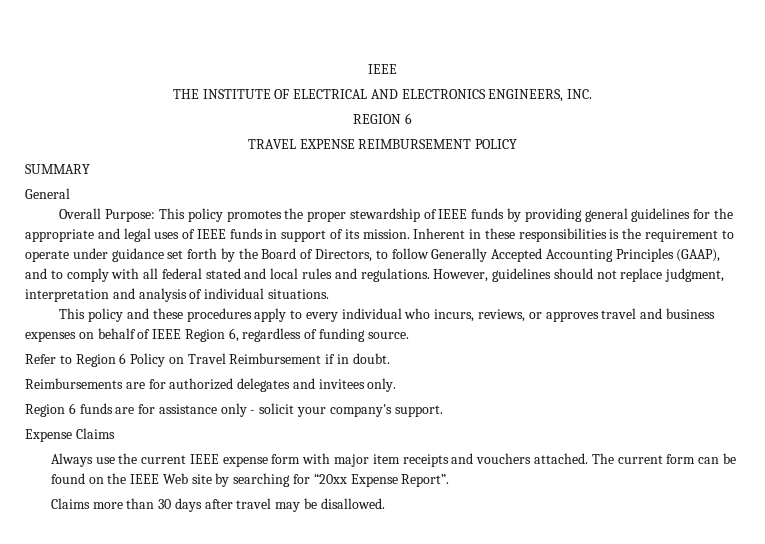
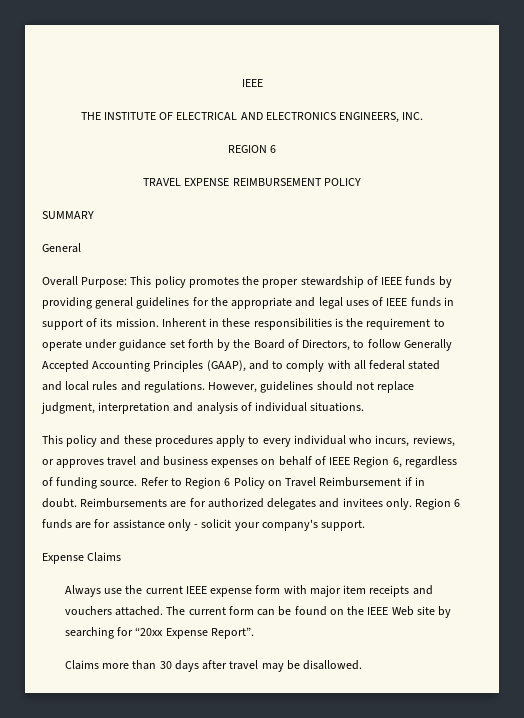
- This policy and these procedures apply to every individual who incurs, reviews, or approves travel and business expenses on behalf of IEEE Region 6, regardless of funding source.
- Refer to Region 6 Policy on Travel Reimbursement if in doubt.
- Reimbursements are for authorized delegates and invitees only.
- Region 6 funds are for assistance only - solicit your company's support.
+ This policy and these procedures apply to every individual who incurs, reviews, or approves travel and business expenses on behalf of IEEE Region 6, regardless of funding source. Refer to Region 6 Policy on Travel Reimbursement if in doubt. Reimbursements are for authorized delegates and invitees only. Region 6 funds are for assistance only - solicit your company's support.

